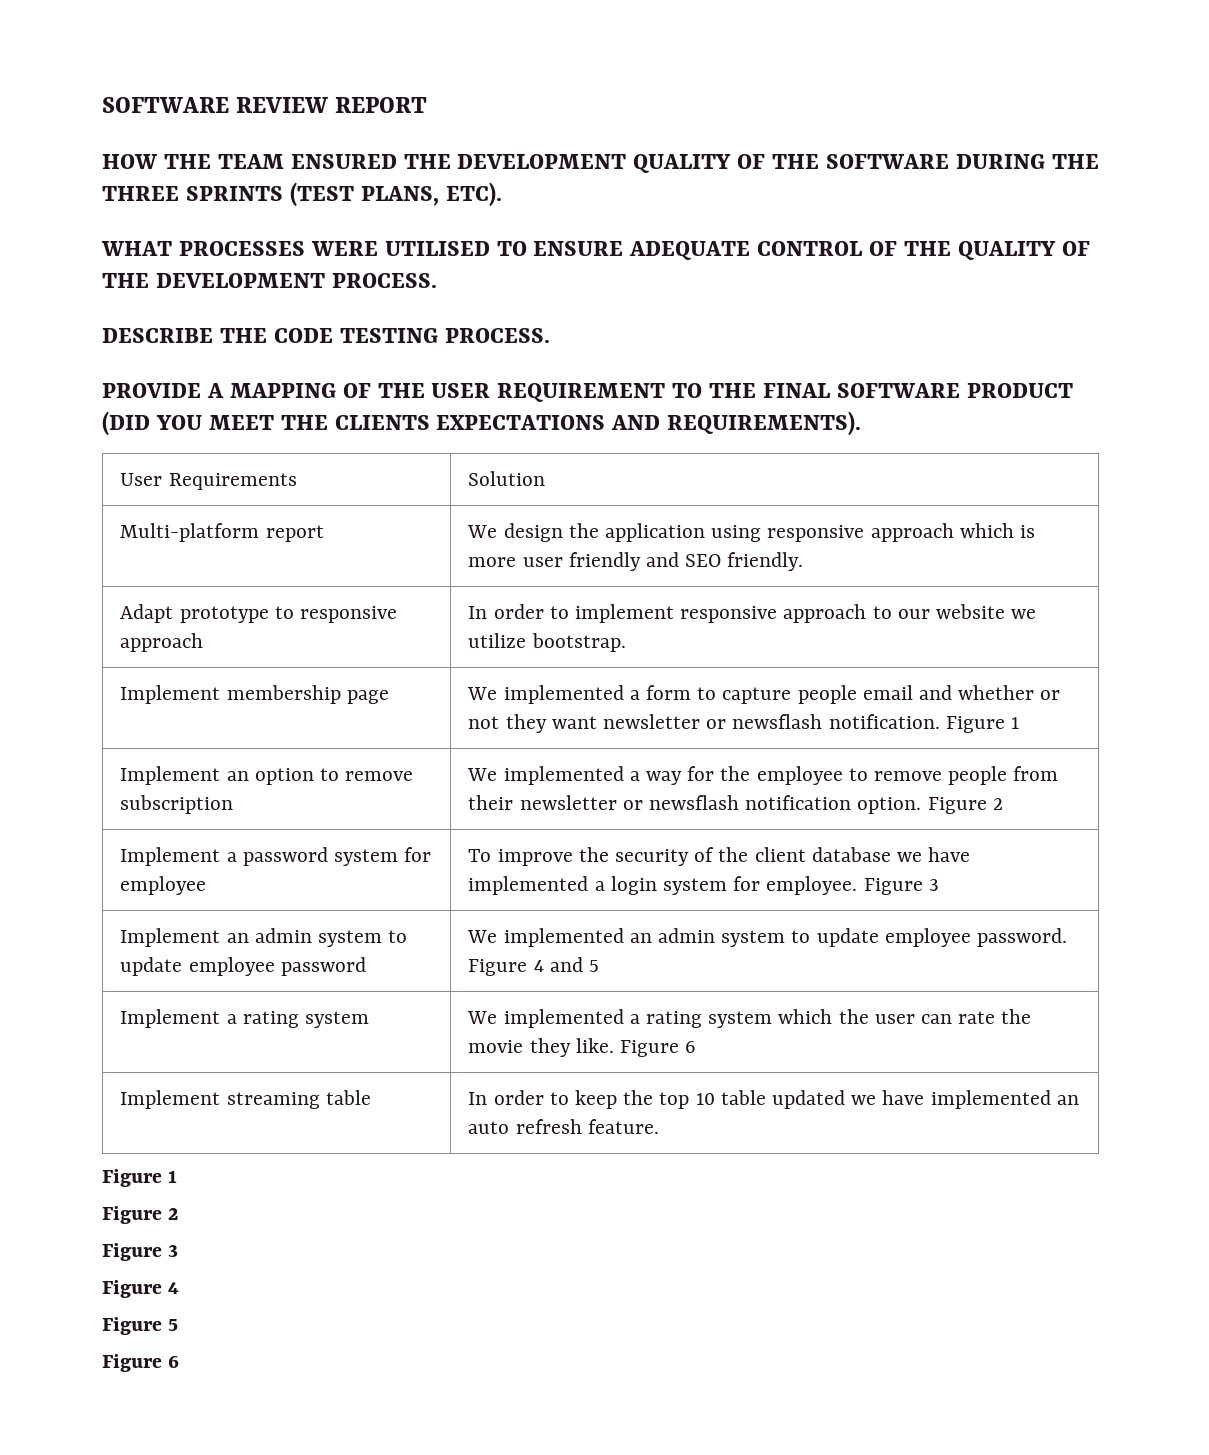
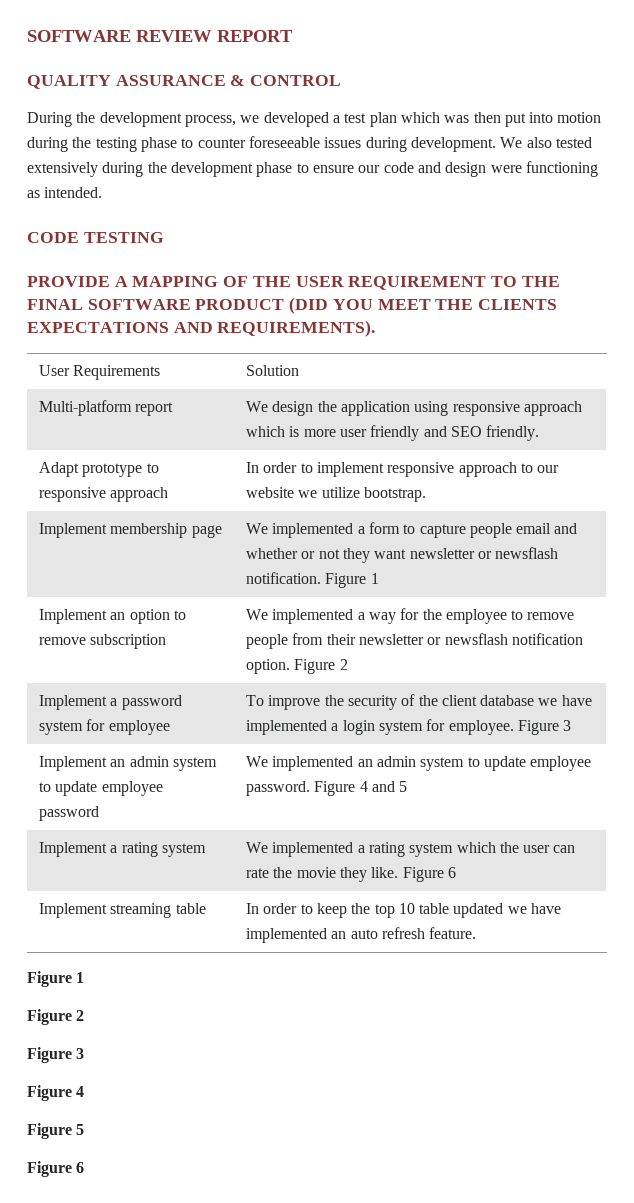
- HOW THE TEAM ENSURED THE DEVELOPMENT QUALITY OF THE SOFTWARE DURING THE THREE SPRINTS (TEST PLANS, ETC).
- WHAT PROCESSES WERE UTILISED TO ENSURE ADEQUATE CONTROL OF THE QUALITY OF THE DEVELOPMENT PROCESS.
- DESCRIBE THE CODE TESTING PROCESS.
+ QUALITY ASSURANCE & CONTROL
+ During the development process, we developed a test plan which was then put into motion during the testing phase to counter foreseeable issues during development. We also tested extensively during the development phase to ensure our code and design were functioning as intended.
+ CODE TESTING

